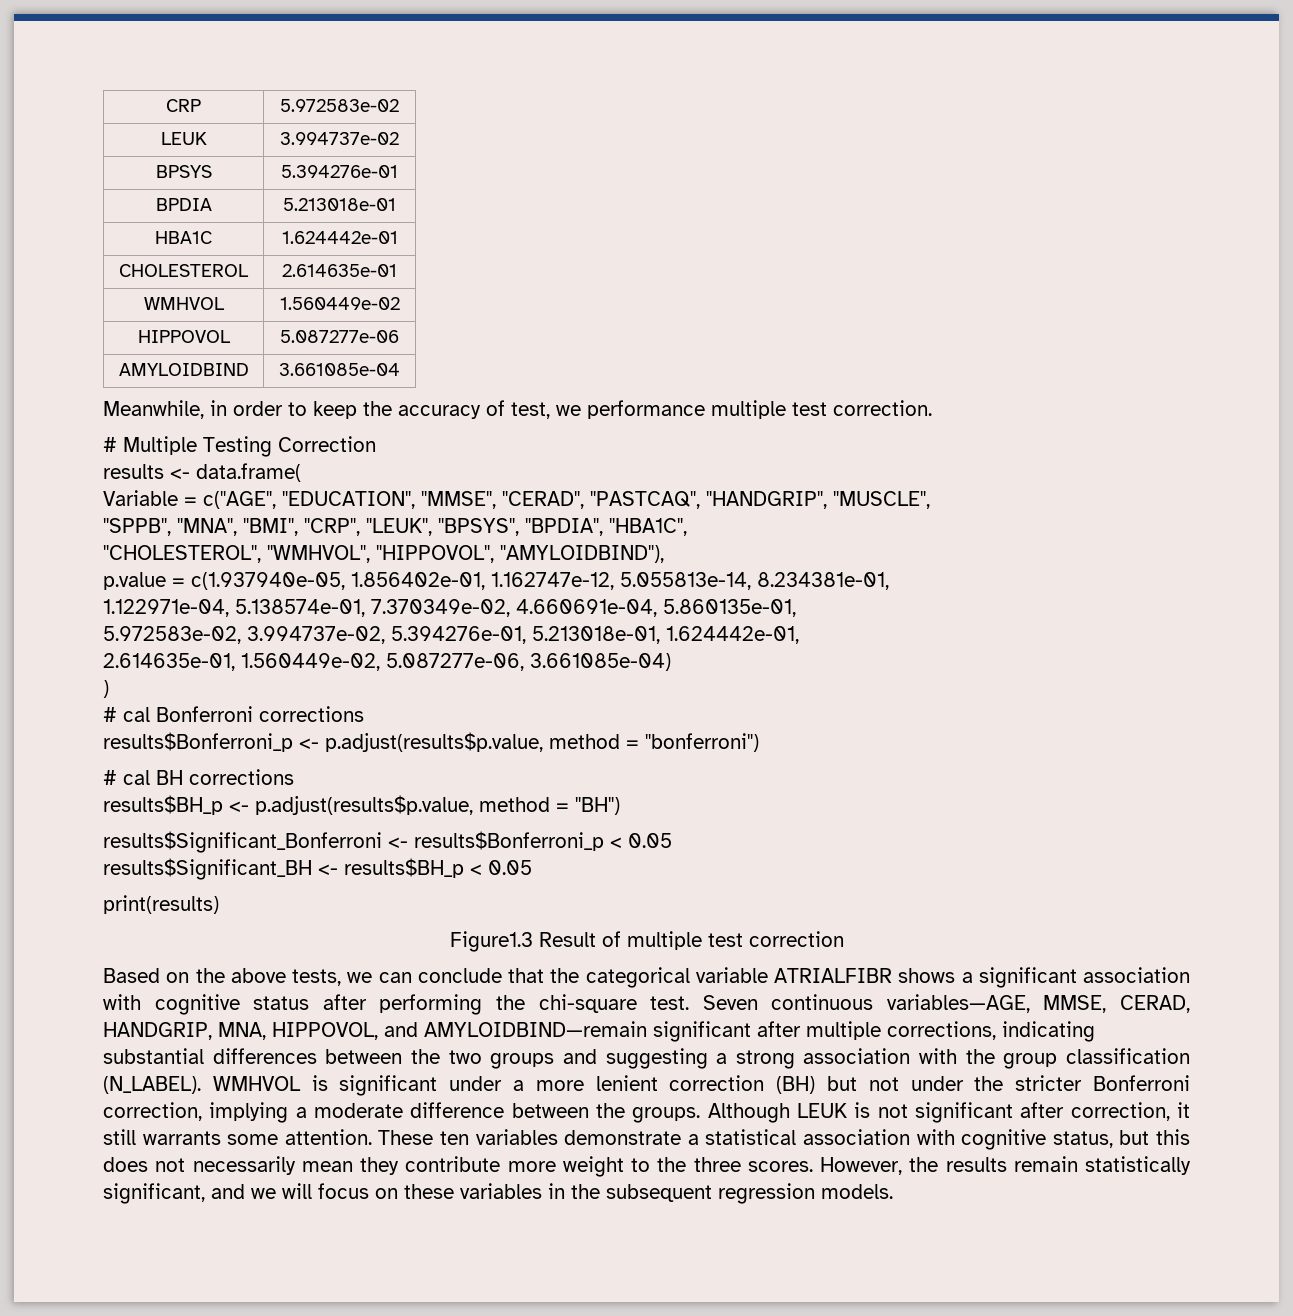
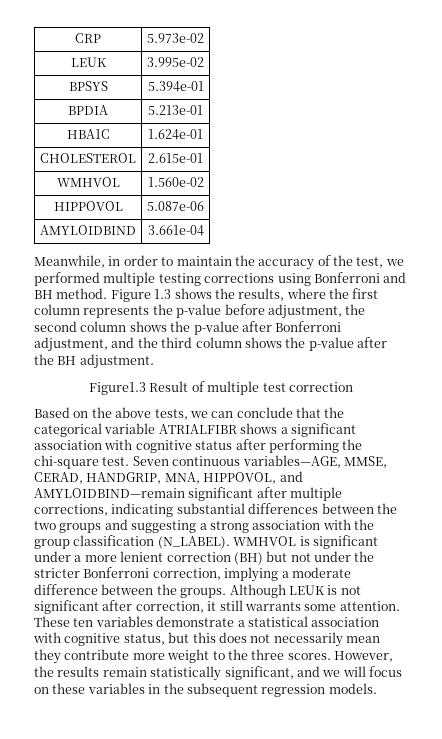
- CRP | 5.972583e-02
+ CRP | 5.973e-02
- LEUK | 3.994737e-02
+ LEUK | 3.995e-02
- BPSYS | 5.394276e-01
+ BPSYS | 5.394e-01
- BPDIA | 5.213018e-01
+ BPDIA | 5.213e-01
- HBA1C | 1.624442e-01
+ HBA1C | 1.624e-01
- CHOLESTEROL | 2.614635e-01
+ CHOLESTEROL | 2.615e-01
- WMHVOL | 1.560449e-02
+ WMHVOL | 1.560e-02
- HIPPOVOL | 5.087277e-06
+ HIPPOVOL | 5.087e-06
- AMYLOIDBIND | 3.661085e-04
+ AMYLOIDBIND | 3.661e-04
- Meanwhile, in order to keep the accuracy of test, we performance multiple test correction.
- # Multiple Testing Correction
- results <- data.frame(
- Variable = c("AGE", "EDUCATION", "MMSE", "CERAD", "PASTCAQ", "HANDGRIP", "MUSCLE",
- "SPPB", "MNA", "BMI", "CRP", "LEUK", "BPSYS", "BPDIA", "HBA1C",
- "CHOLESTEROL", "WMHVOL", "HIPPOVOL", "AMYLOIDBIND"),
- p.value = c(1.937940e-05, 1.856402e-01, 1.162747e-12, 5.055813e-14, 8.234381e-01,
- 1.122971e-04, 5.138574e-01, 7.370349e-02, 4.660691e-04, 5.860135e-01,
- 5.972583e-02, 3.994737e-02, 5.394276e-01, 5.213018e-01, 1.624442e-01,
- 2.614635e-01, 1.560449e-02, 5.087277e-06, 3.661085e-04)
- )
- # cal Bonferroni corrections
- results$Bonferroni_p <- p.adjust(results$p.value, method = "bonferroni")
- # cal BH corrections
- results$BH_p <- p.adjust(results$p.value, method = "BH")
- results$Significant_Bonferroni <- results$Bonferroni_p < 0.05
- results$Significant_BH <- results$BH_p < 0.05
- print(results)
+ Meanwhile, in order to maintain the accuracy of the test, we performed multiple testing corrections using Bonferroni and BH method. Figure 1.3 shows the results, where the first column represents the p-value before adjustment, the second column shows the p-value after Bonferroni adjustment, and the third column shows the p-value after the BH adjustment.

